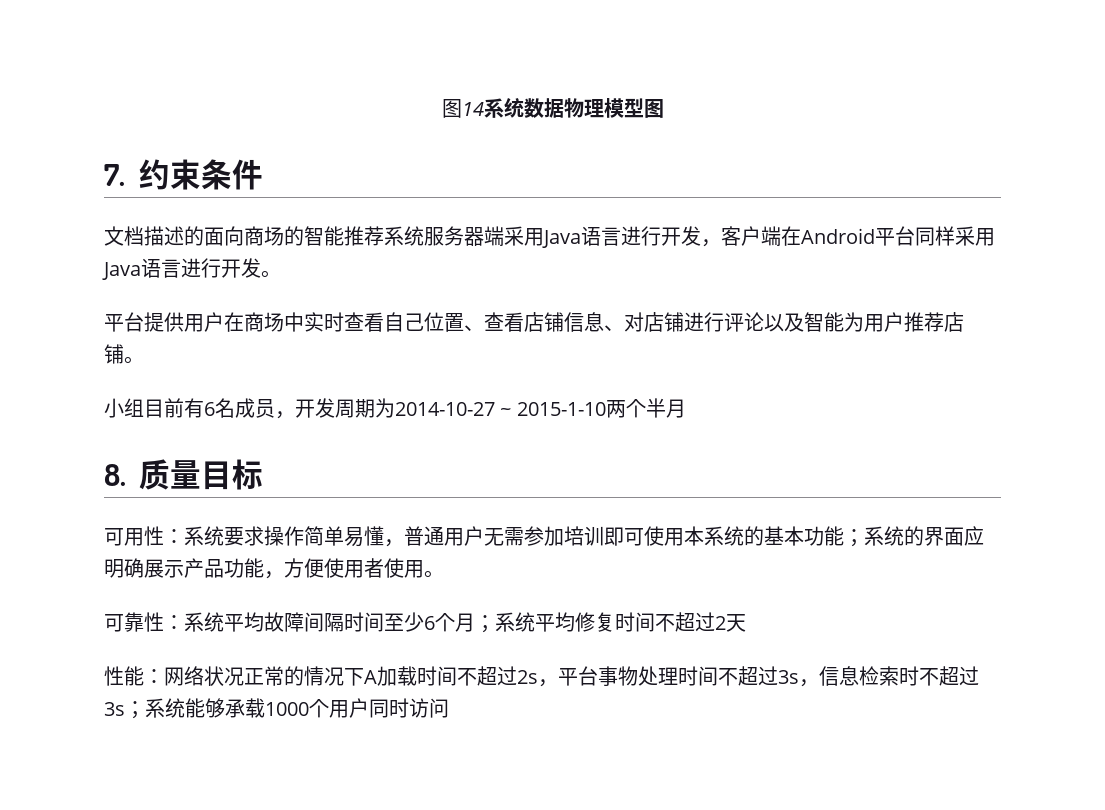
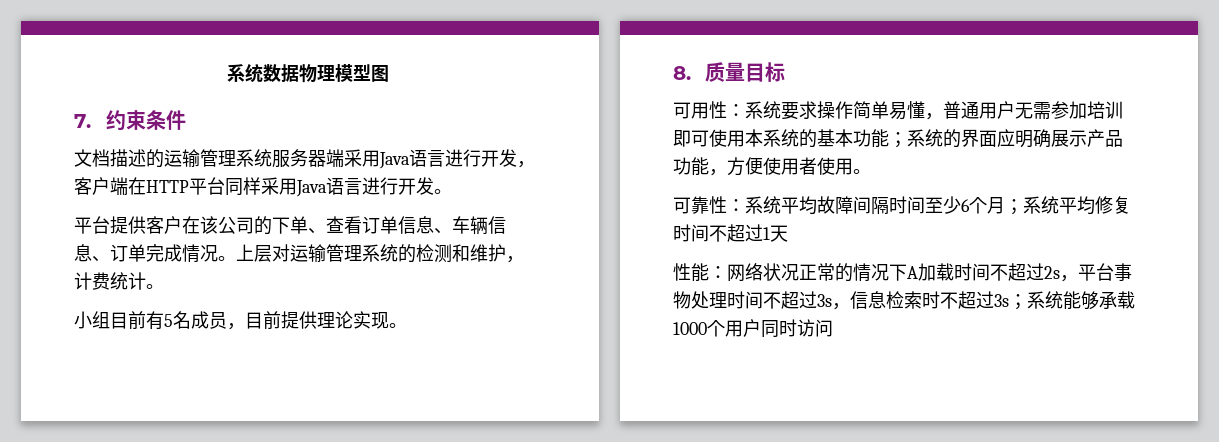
- 图14系统数据物理模型图
+ 系统数据物理模型图
- 文档描述的面向商场的智能推荐系统服务器端采用Java语言进行开发，客户端在Android平台同样采用Java语言进行开发。
+ 文档描述的运输管理系统服务器端采用Java语言进行开发，客户端在HTTP平台同样采用Java语言进行开发。
- 平台提供用户在商场中实时查看自己位置、查看店铺信息、对店铺进行评论以及智能为用户推荐店铺。
+ 平台提供客户在该公司的下单、查看订单信息、车辆信息、订单完成情况。上层对运输管理系统的检测和维护，计费统计。
- 小组目前有6名成员，开发周期为2014-10-27 ~ 2015-1-10两个半月
+ 小组目前有5名成员，目前提供理论实现。
- 可靠性：系统平均故障间隔时间至少6个月；系统平均修复时间不超过2天
+ 可靠性：系统平均故障间隔时间至少6个月；系统平均修复时间不超过1天

